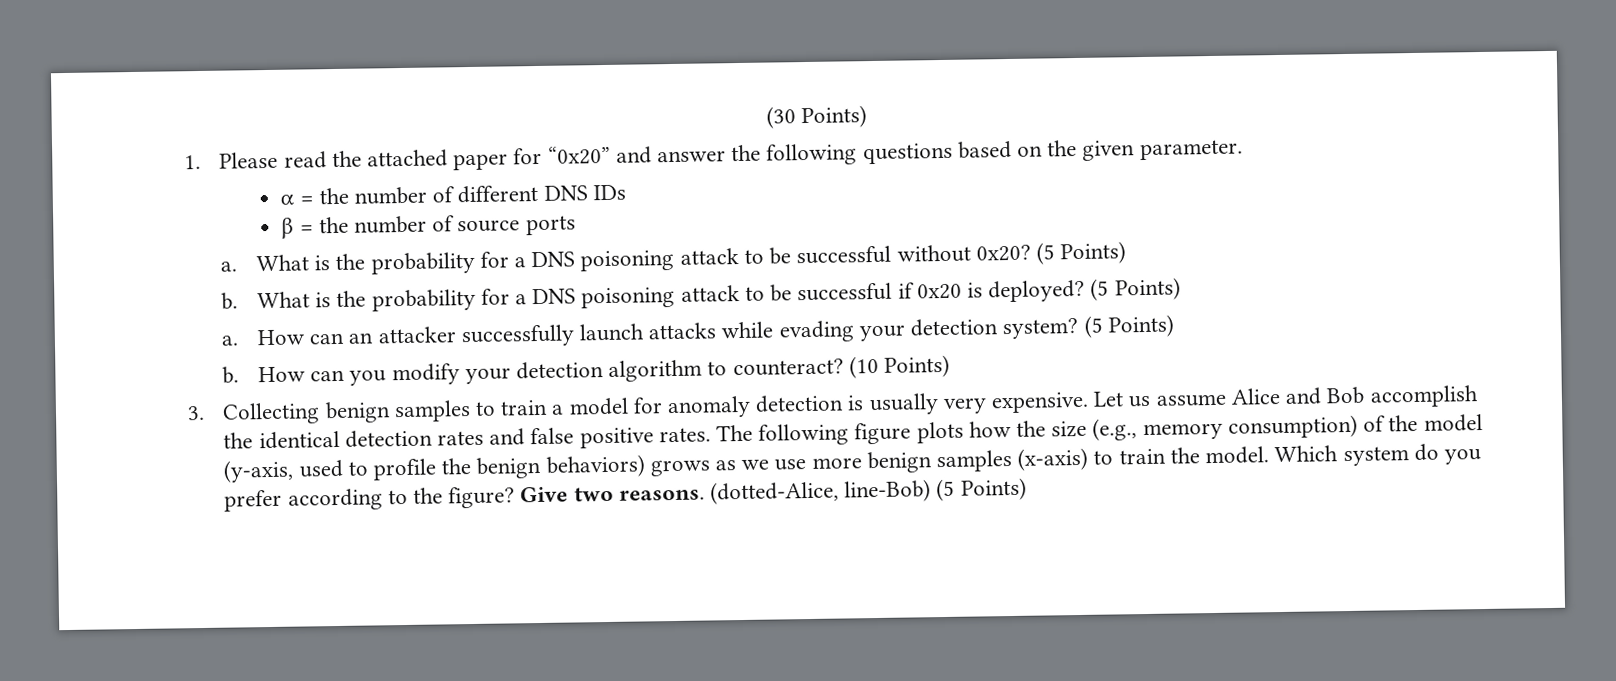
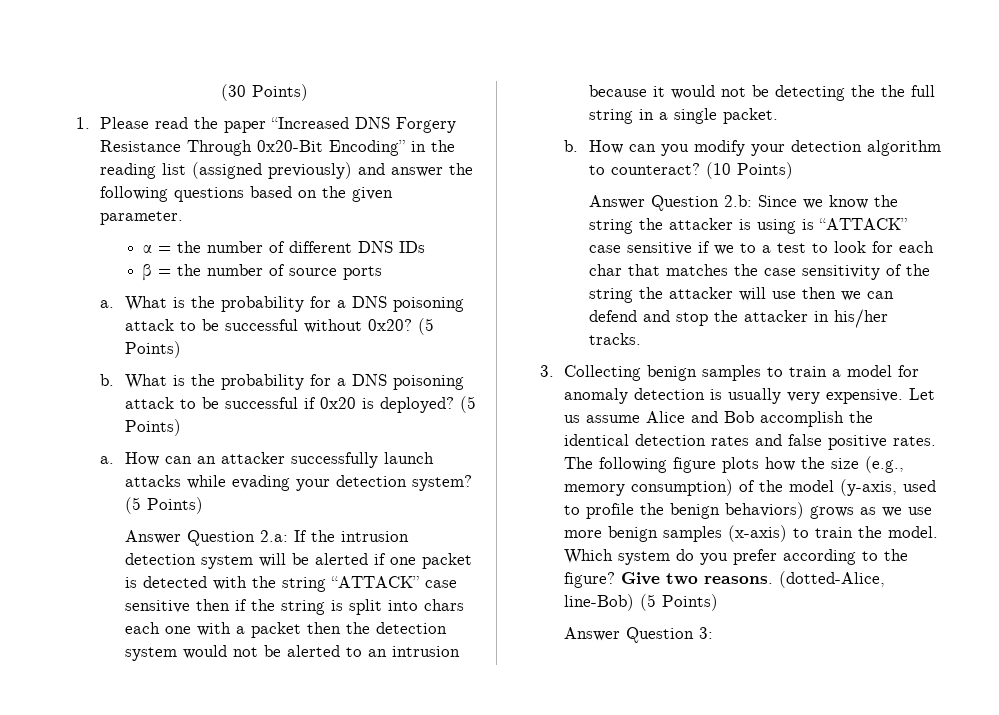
- 1. Please read the attached paper for “0x20” and answer the following questions based on the given parameter.
+ 1. Please read the paper “Increased DNS Forgery Resistance Through 0x20-Bit Encoding” in the reading list (assigned previously) and answer the following questions based on the given parameter.
+ Answer Question 2.a: If the intrusion detection system will be alerted if one packet is detected with the string “ATTACK” case sensitive then if the string is split into chars each one with a packet then the detection system would not be alerted to an intrusion because it would not be detecting the the full string in a single packet.
+ Answer Question 2.b: Since we know the string the attacker is using is “ATTACK” case sensitive if we to a test to look for each char that matches the case sensitivity of the string the attacker will use then we can defend and stop the attacker in his/her tracks.
+ Answer Question 3:

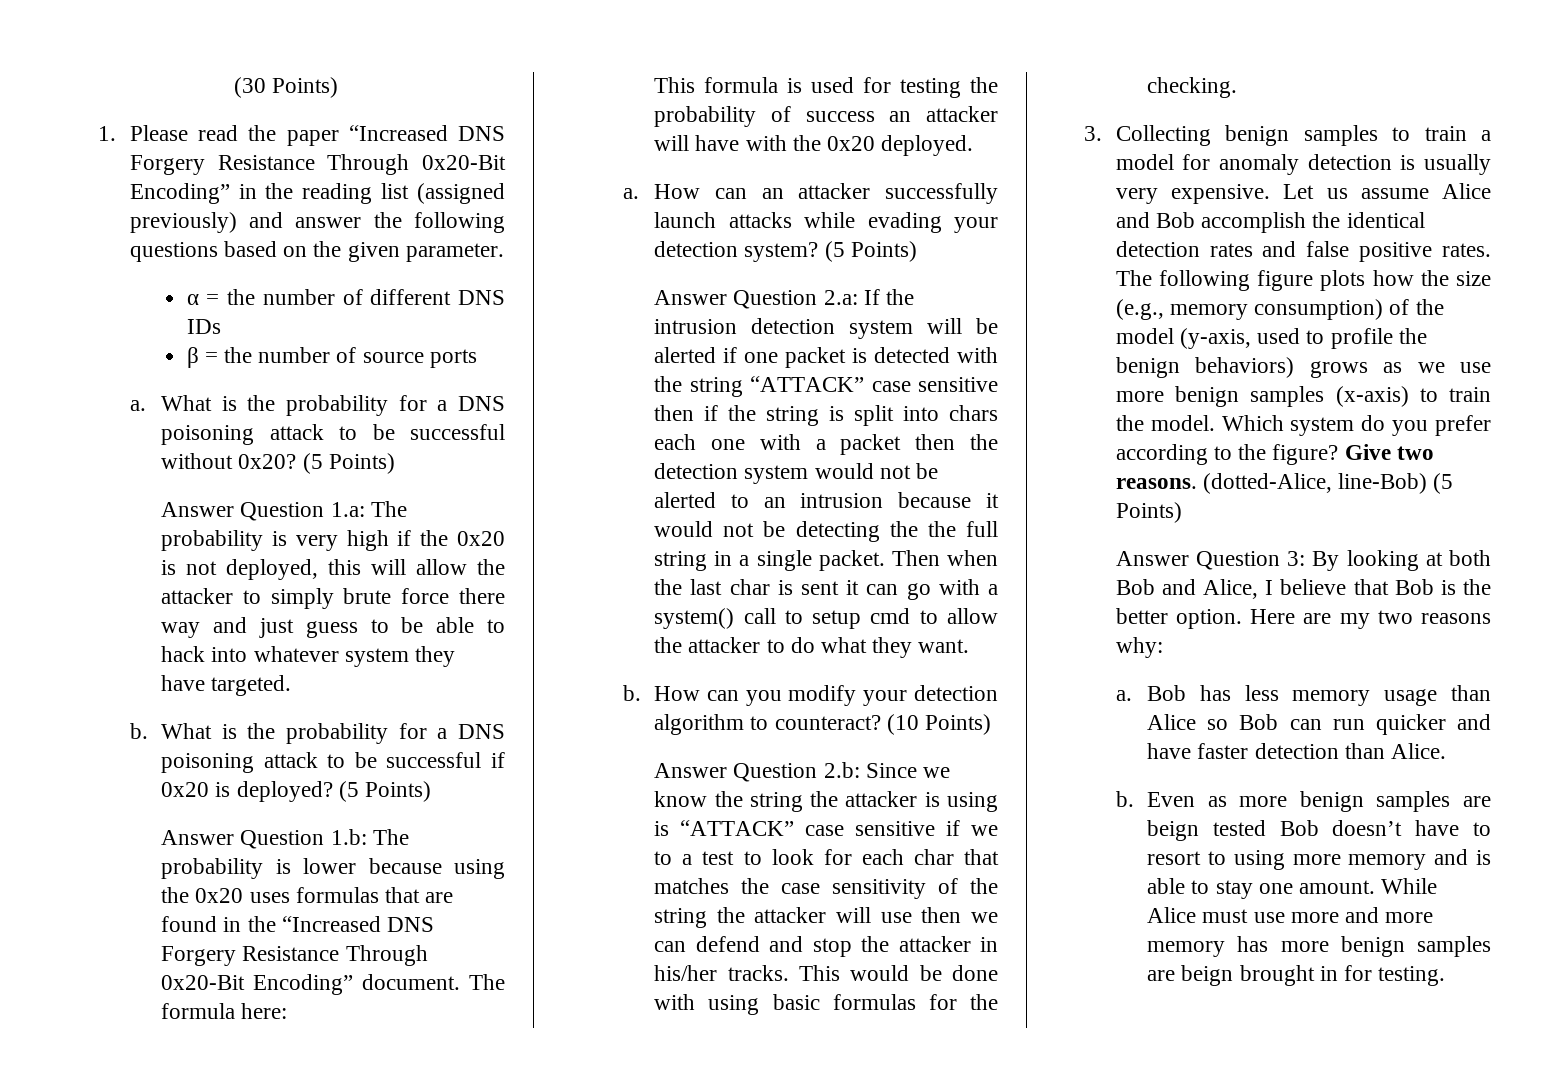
+ Answer Question 1.a: The probability is very high if the 0x20 is not deployed, this will allow the attacker to simply brute force there way and just guess to be able to hack into whatever system they have targeted.
+ Answer Question 1.b: The probability is lower because using the 0x20 uses formulas that are found in the “Increased DNS Forgery Resistance Through 0x20-Bit Encoding” document. The formula here:
+ This formula is used for testing the probability of success an attacker will have with the 0x20 deployed.
+ Then when the last char is sent it can go with a system() call to setup cmd to allow the attacker to do what they want.
+ This would be done with using basic formulas for the checking.
- Answer Question 3:
+ Answer Question 3: By looking at both Bob and Alice, I believe that Bob is the better option. Here are my two reasons why:
+ a. Bob has less memory usage than Alice so Bob can run quicker and have faster detection than Alice.
+ b. Even as more benign samples are beign tested Bob doesn’t have to resort to using more memory and is able to stay one amount. While Alice must use more and more memory has more benign samples are beign brought in for testing.

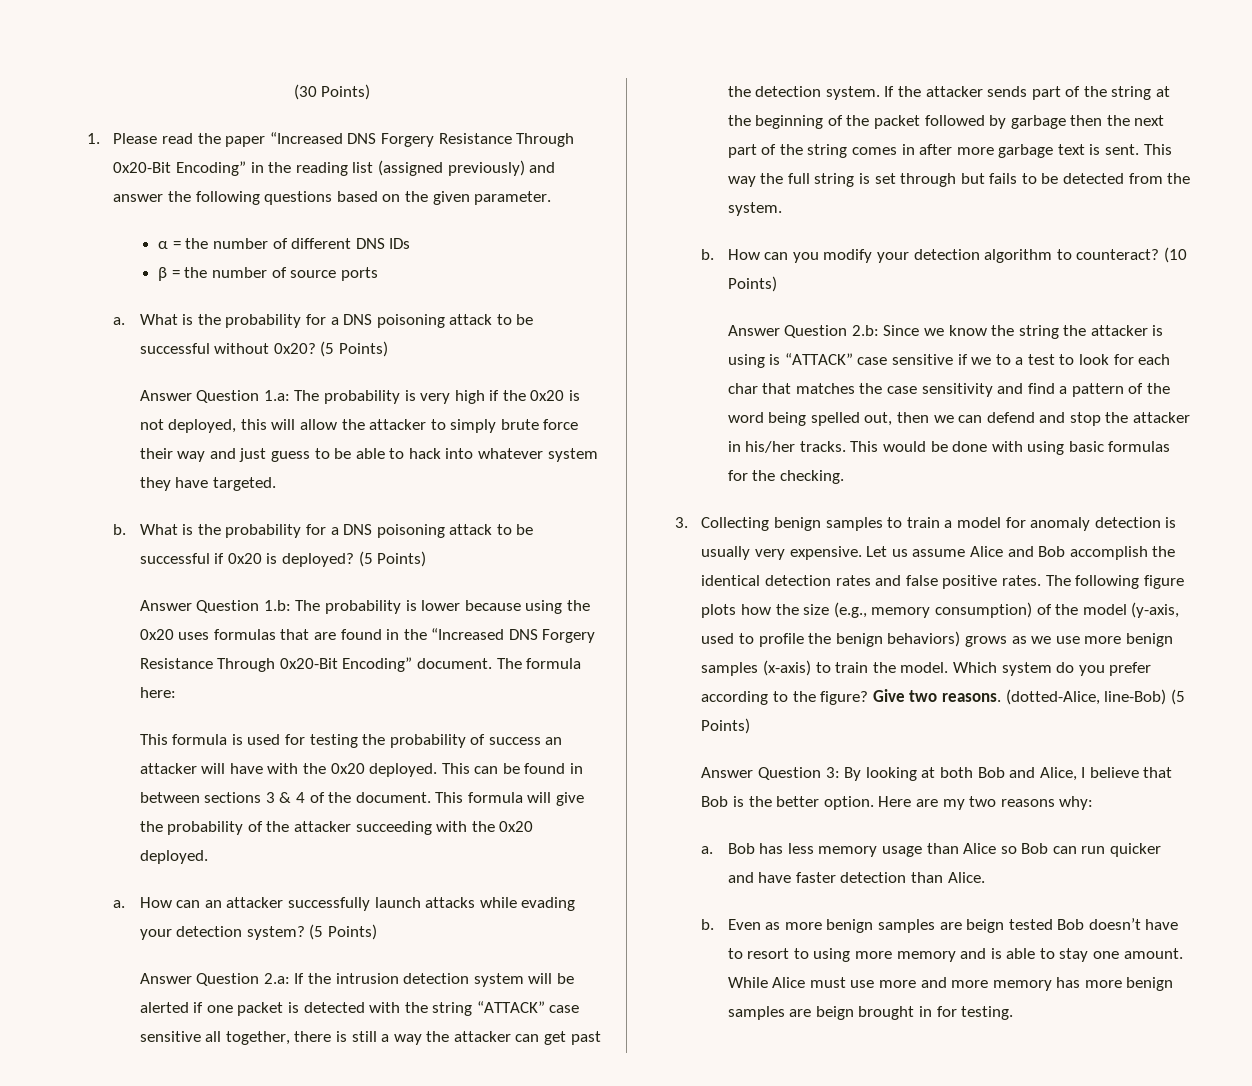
- Answer Question 1.a: The probability is very high if the 0x20 is not deployed, this will allow the attacker to simply brute force there way and just guess to be able to hack into whatever system they have targeted.
+ Answer Question 1.a: The probability is very high if the 0x20 is not deployed, this will allow the attacker to simply brute force their way and just guess to be able to hack into whatever system they have targeted.
+ This can be found in between sections 3 & 4 of the document. This formula will give the probability of the attacker succeeding with the 0x20 deployed.
- Answer Question 2.a: If the intrusion detection system will be alerted if one packet is detected with the string “ATTACK” case sensitive then if the string is split into chars each one with a packet then the detection system would not be alerted to an intrusion because it would not be detecting the the full string in a single packet. Then when the last char is sent it can go with a system() call to setup cmd to allow the attacker to do what they want.
+ Answer Question 2.a: If the intrusion detection system will be alerted if one packet is detected with the string “ATTACK” case sensitive all together, there is still a way the attacker can get past the detection system. If the attacker sends part of the string at the beginning of the packet followed by garbage then the next part of the string comes in after more garbage text is sent. This way the full string is set through but fails to be detected from the system.
- Answer Question 2.b: Since we know the string the attacker is using is “ATTACK” case sensitive if we to a test to look for each char that matches the case sensitivity of the string the attacker will use then we can defend and stop the attacker in his/her tracks.
+ Answer Question 2.b: Since we know the string the attacker is using is “ATTACK” case sensitive if we to a test to look for each char that matches the case sensitivity and find a pattern of the word being spelled out, then we can defend and stop the attacker in his/her tracks.

